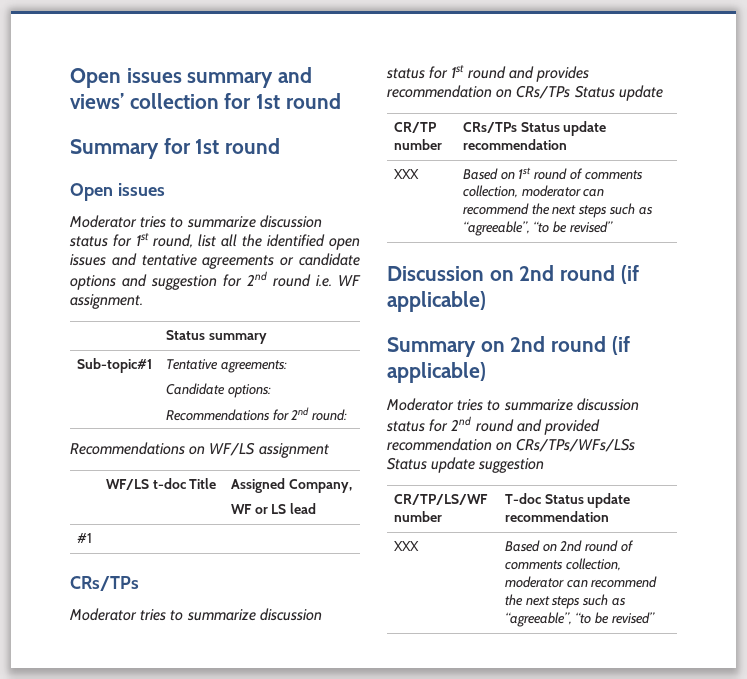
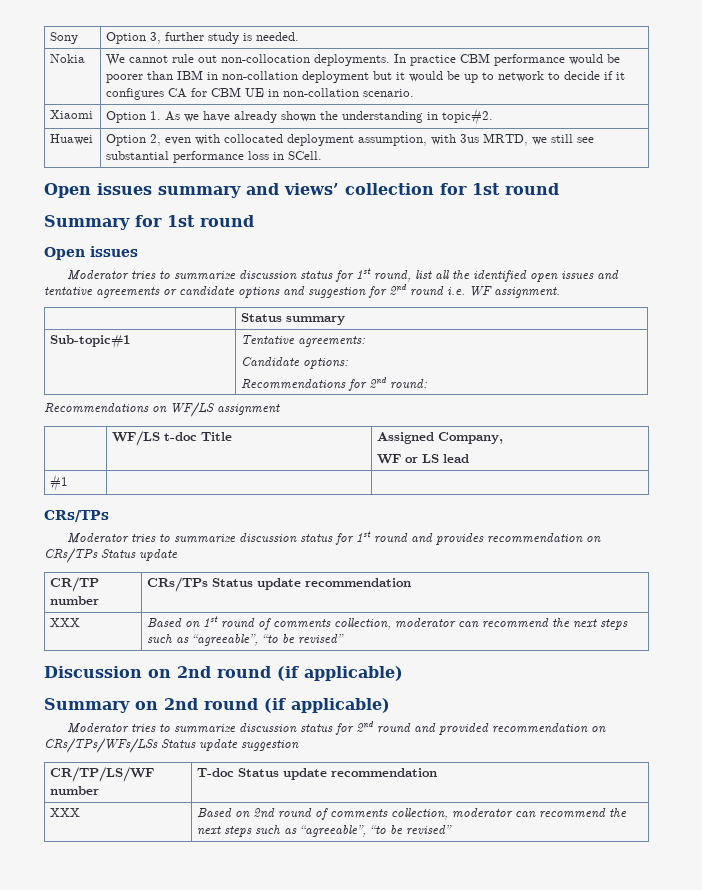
+ Sony | Option 3, further study is needed.
+ Nokia | We cannot rule out non-collocation deployments. In practice CBM performance would be poorer than IBM in non-collation deployment but it would be up to network to decide if it configures CA for CBM UE in non-collation scenario.
+ Xiaomi | Option 1. As we have already shown the understanding in topic#2.
+ Huawei | Option 2, even with collocated deployment assumption, with 3us MRTD, we still see substantial performance loss in SCell.

